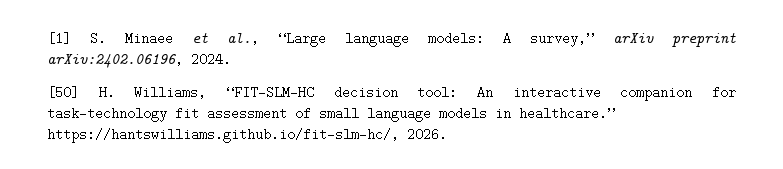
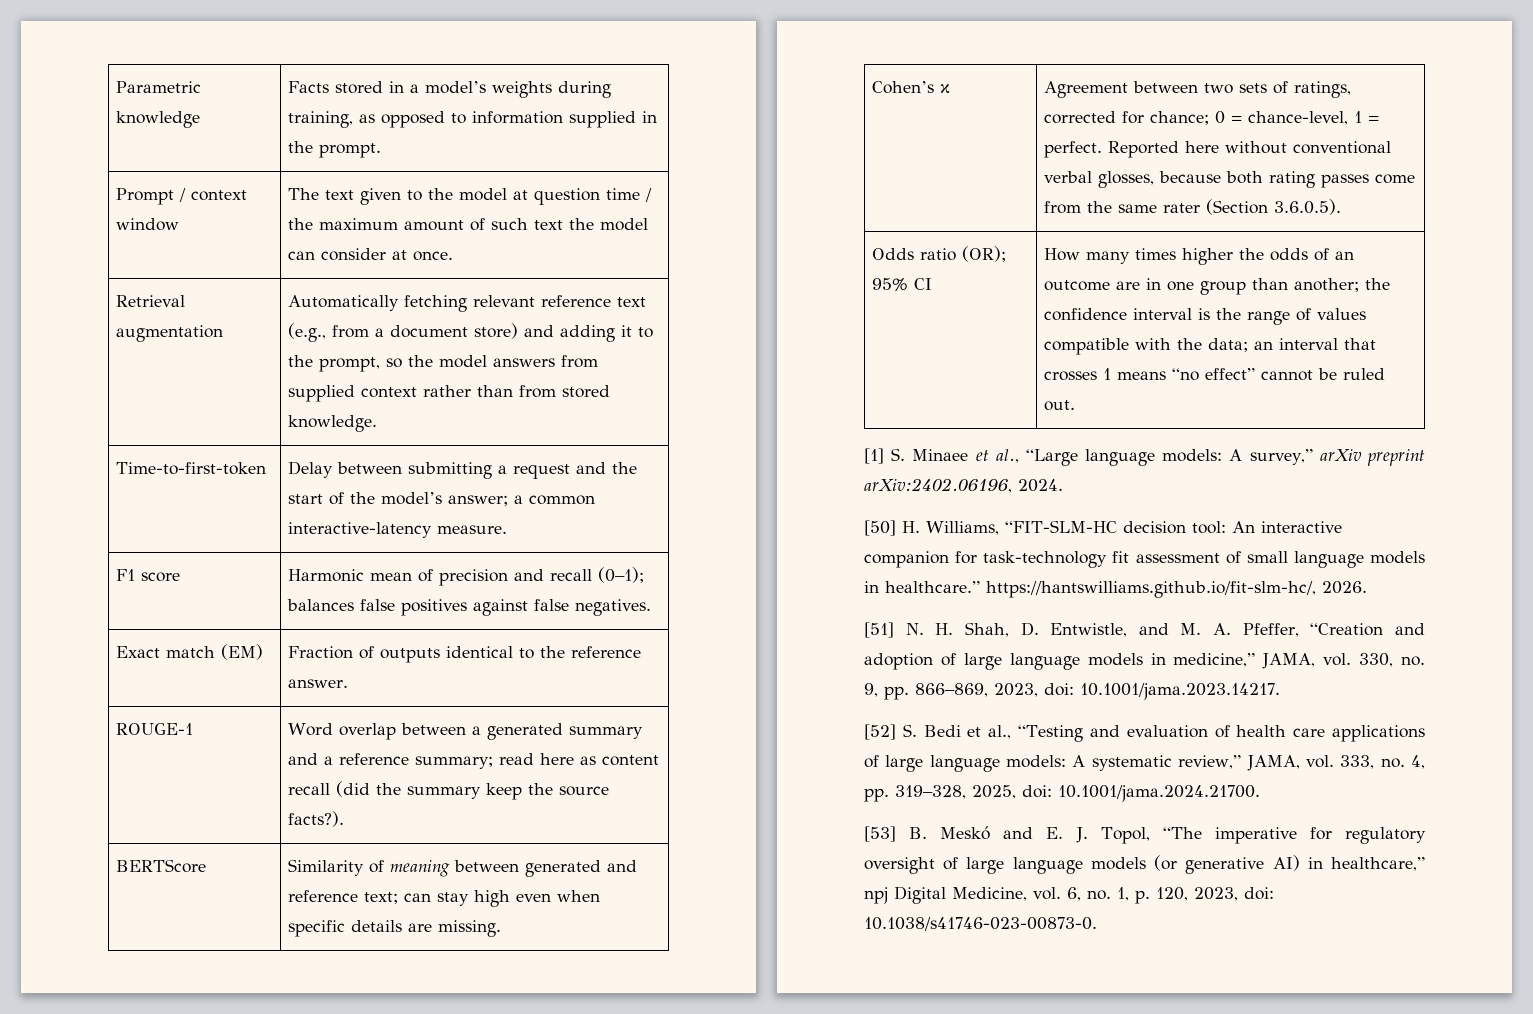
+ Parametric knowledge | Facts stored in a model’s weights during training, as opposed to information supplied in the prompt.
+ Prompt / context window | The text given to the model at question time / the maximum amount of such text the model can consider at once.
+ Retrieval augmentation | Automatically fetching relevant reference text (e.g., from a document store) and adding it to the prompt, so the model answers from supplied context rather than from stored knowledge.
+ Time-to-first-token | Delay between submitting a request and the start of the model’s answer; a common interactive-latency measure.
+ F1 score | Harmonic mean of precision and recall (0–1); balances false positives against false negatives.
+ Exact match (EM) | Fraction of outputs identical to the reference answer.
+ ROUGE-1 | Word overlap between a generated summary and a reference summary; read here as content recall (did the summary keep the source facts?).
+ BERTScore | Similarity of meaning between generated and reference text; can stay high even when specific details are missing.
+ Cohen’s κ | Agreement between two sets of ratings, corrected for chance; 0 = chance-level, 1 = perfect. Reported here without conventional verbal glosses, because both rating passes come from the same rater (Section 3.6.0.5).
+ Odds ratio (OR); 95% CI | How many times higher the odds of an outcome are in one group than another; the confidence interval is the range of values compatible with the data; an interval that crosses 1 means “no effect” cannot be ruled out.
+ [51] N. H. Shah, D. Entwistle, and M. A. Pfeffer, “Creation and adoption of large language models in medicine,” JAMA, vol. 330, no. 9, pp. 866–869, 2023, doi: 10.1001/jama.2023.14217.
+ [52] S. Bedi et al., “Testing and evaluation of health care applications of large language models: A systematic review,” JAMA, vol. 333, no. 4, pp. 319–328, 2025, doi: 10.1001/jama.2024.21700.
+ [53] B. Meskó and E. J. Topol, “The imperative for regulatory oversight of large language models (or generative AI) in healthcare,” npj Digital Medicine, vol. 6, no. 1, p. 120, 2023, doi: 10.1038/s41746-023-00873-0.

